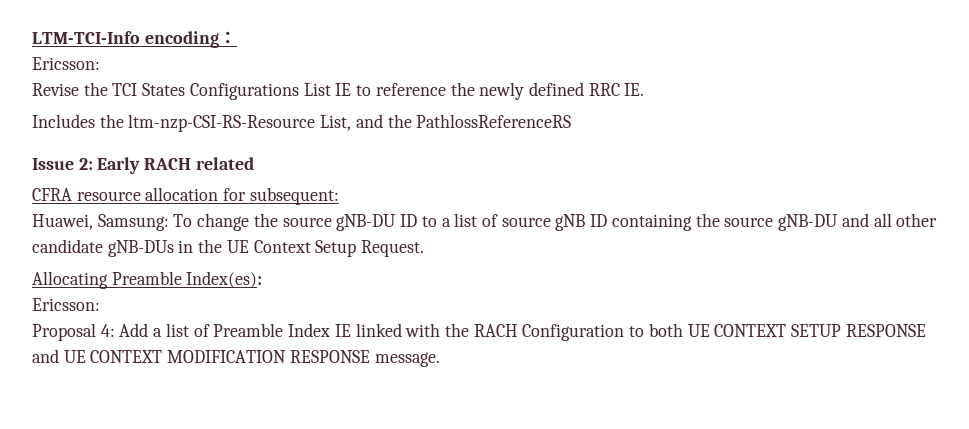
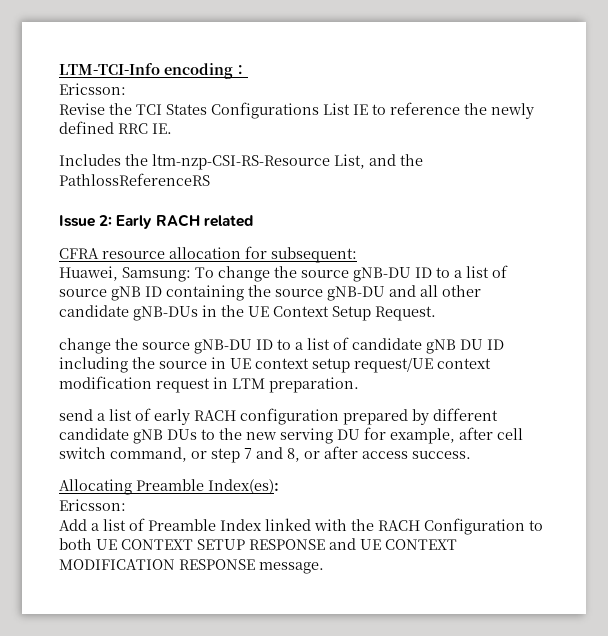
+ change the source gNB-DU ID to a list of candidate gNB DU ID including the source in UE context setup request/UE context modification request in LTM preparation.
+ send a list of early RACH configuration prepared by different candidate gNB DUs to the new serving DU for example, after cell switch command, or step 7 and 8, or after access success.
- Proposal 4: Add a list of Preamble Index IE linked with the RACH Configuration to both UE CONTEXT SETUP RESPONSE and UE CONTEXT MODIFICATION RESPONSE message.
+ Add a list of Preamble Index linked with the RACH Configuration to both UE CONTEXT SETUP RESPONSE and UE CONTEXT MODIFICATION RESPONSE message.

